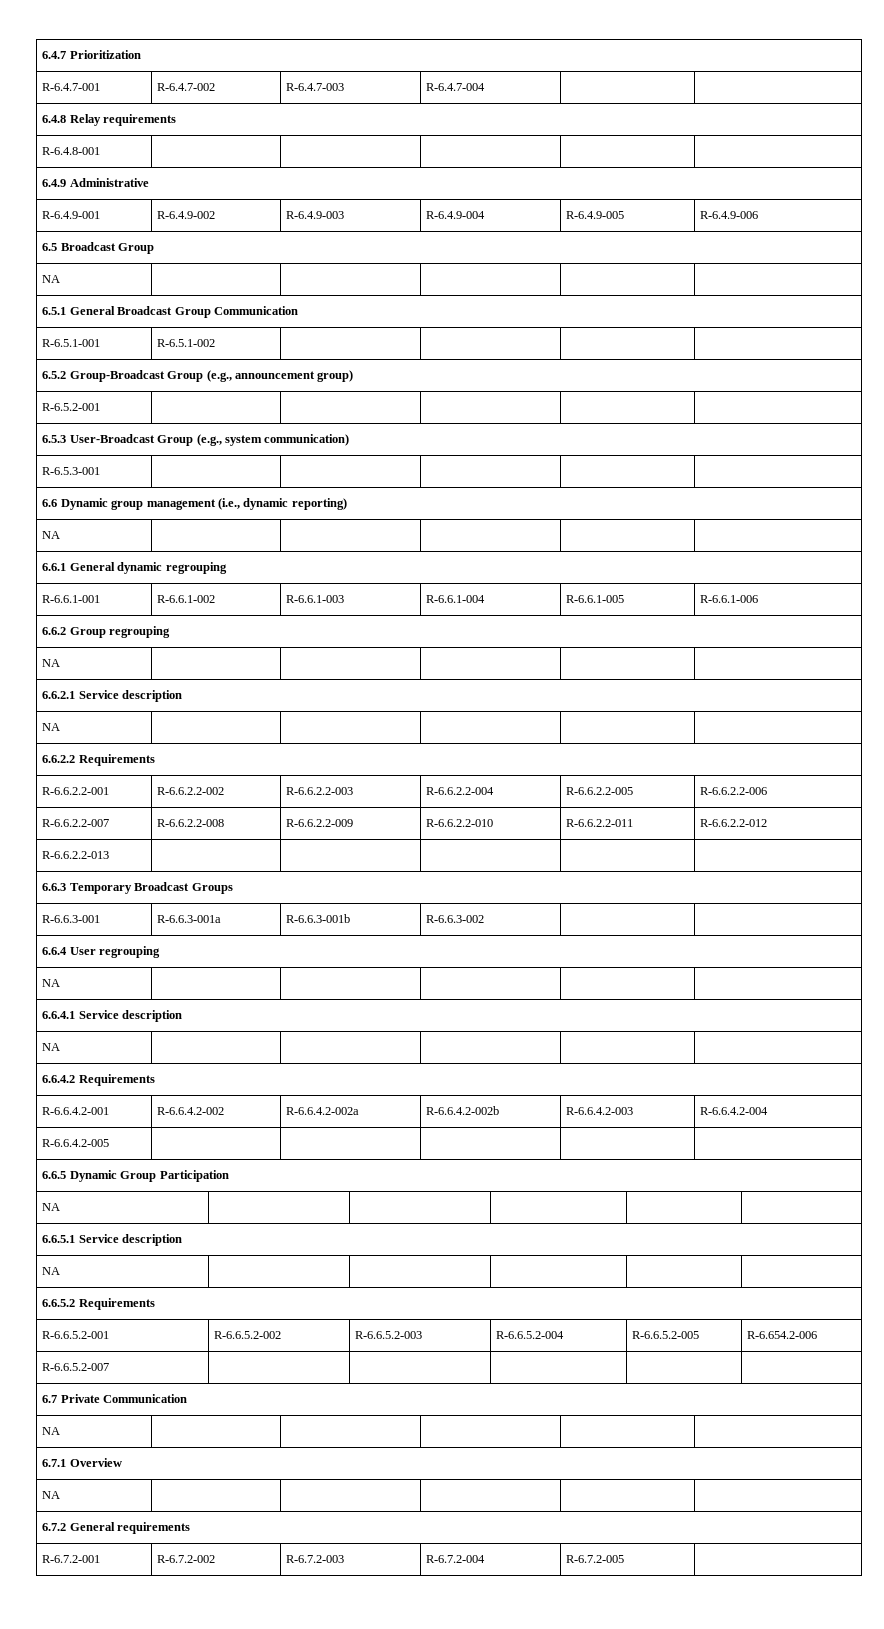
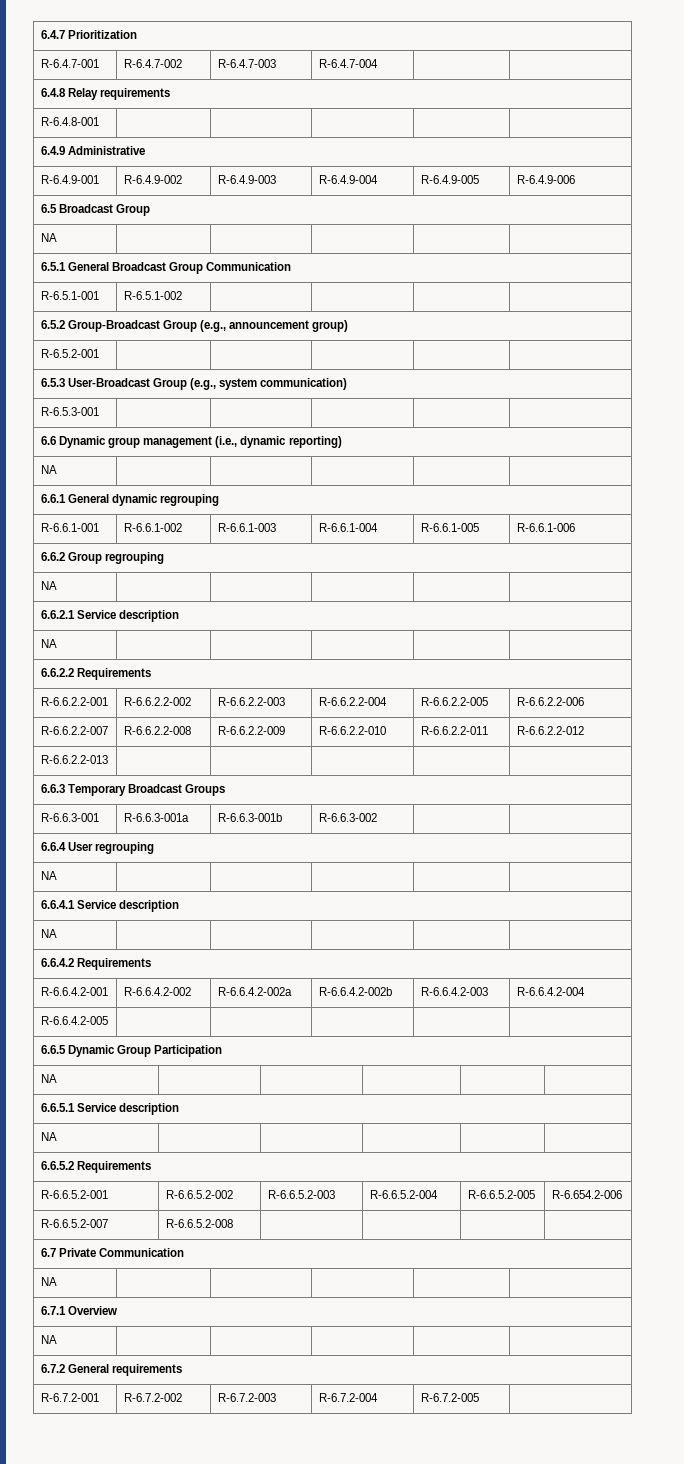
- R-6.6.5.2-007 | | | | |
+ R-6.6.5.2-007 | R-6.6.5.2-008 | | | |

